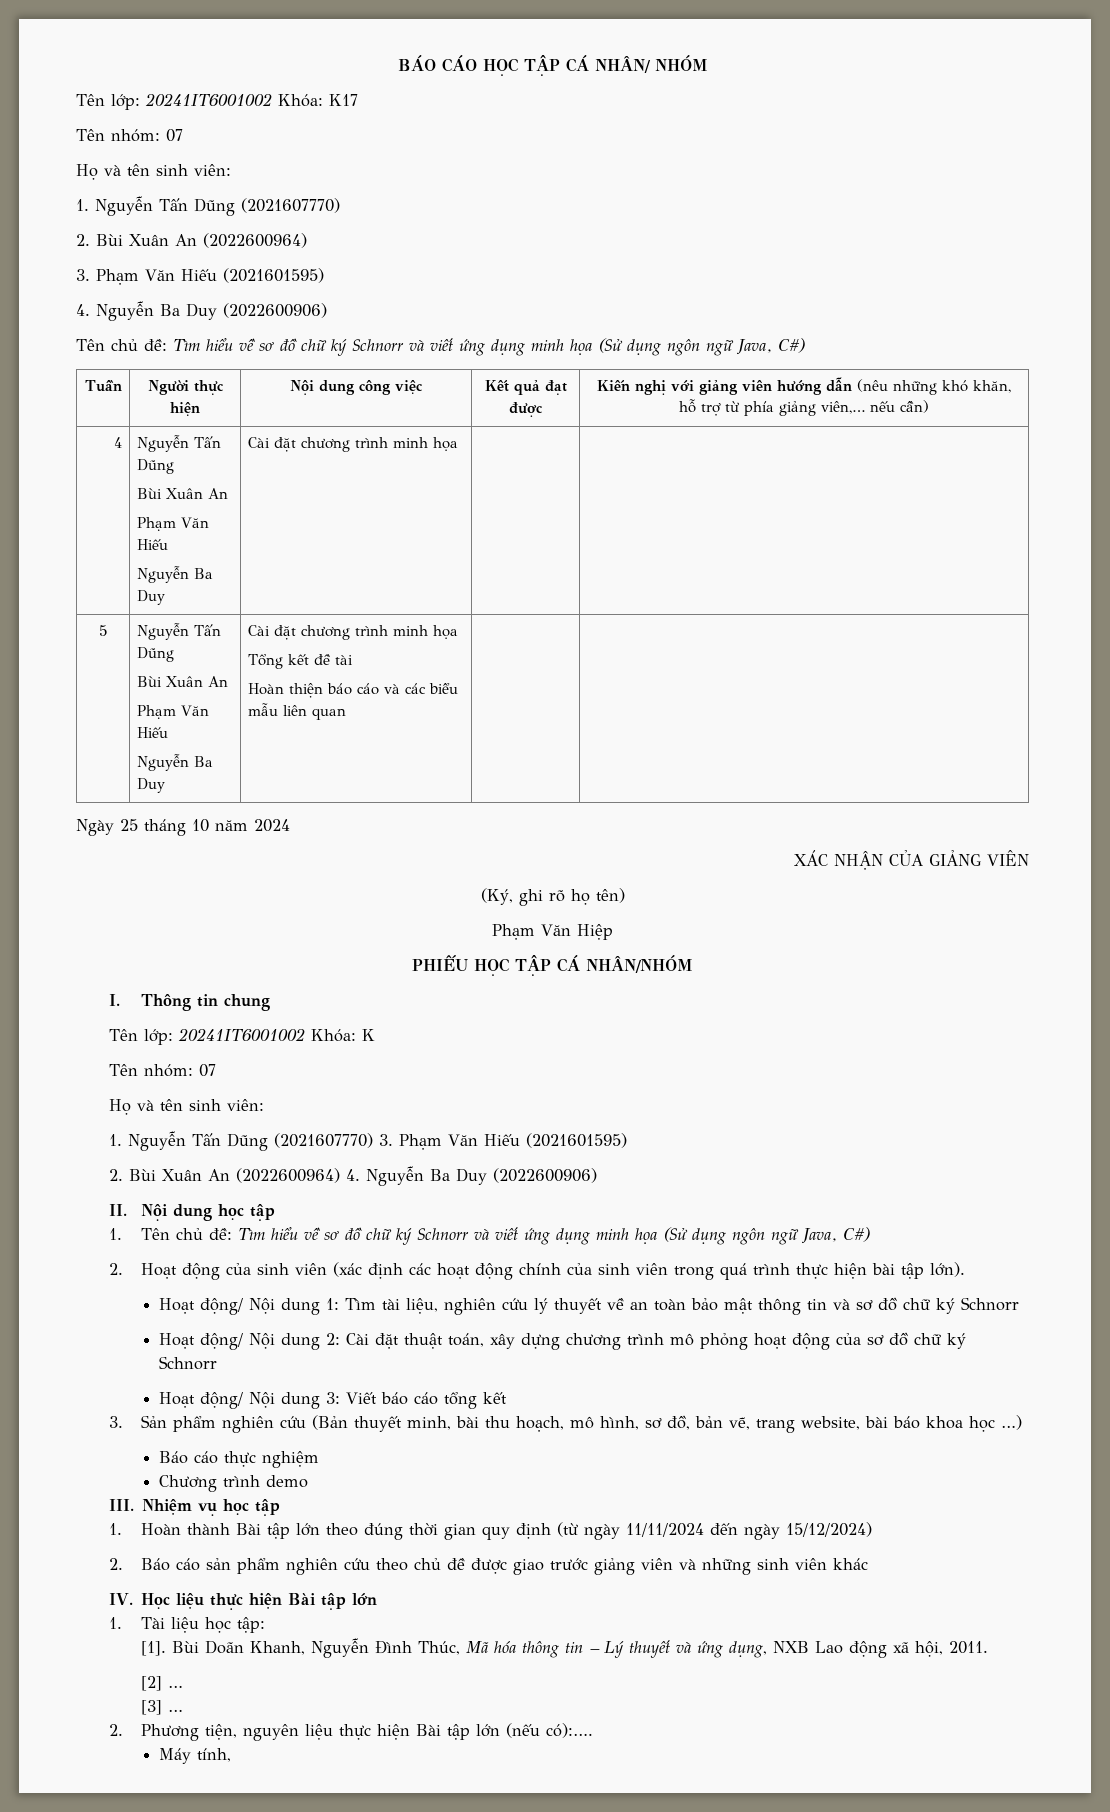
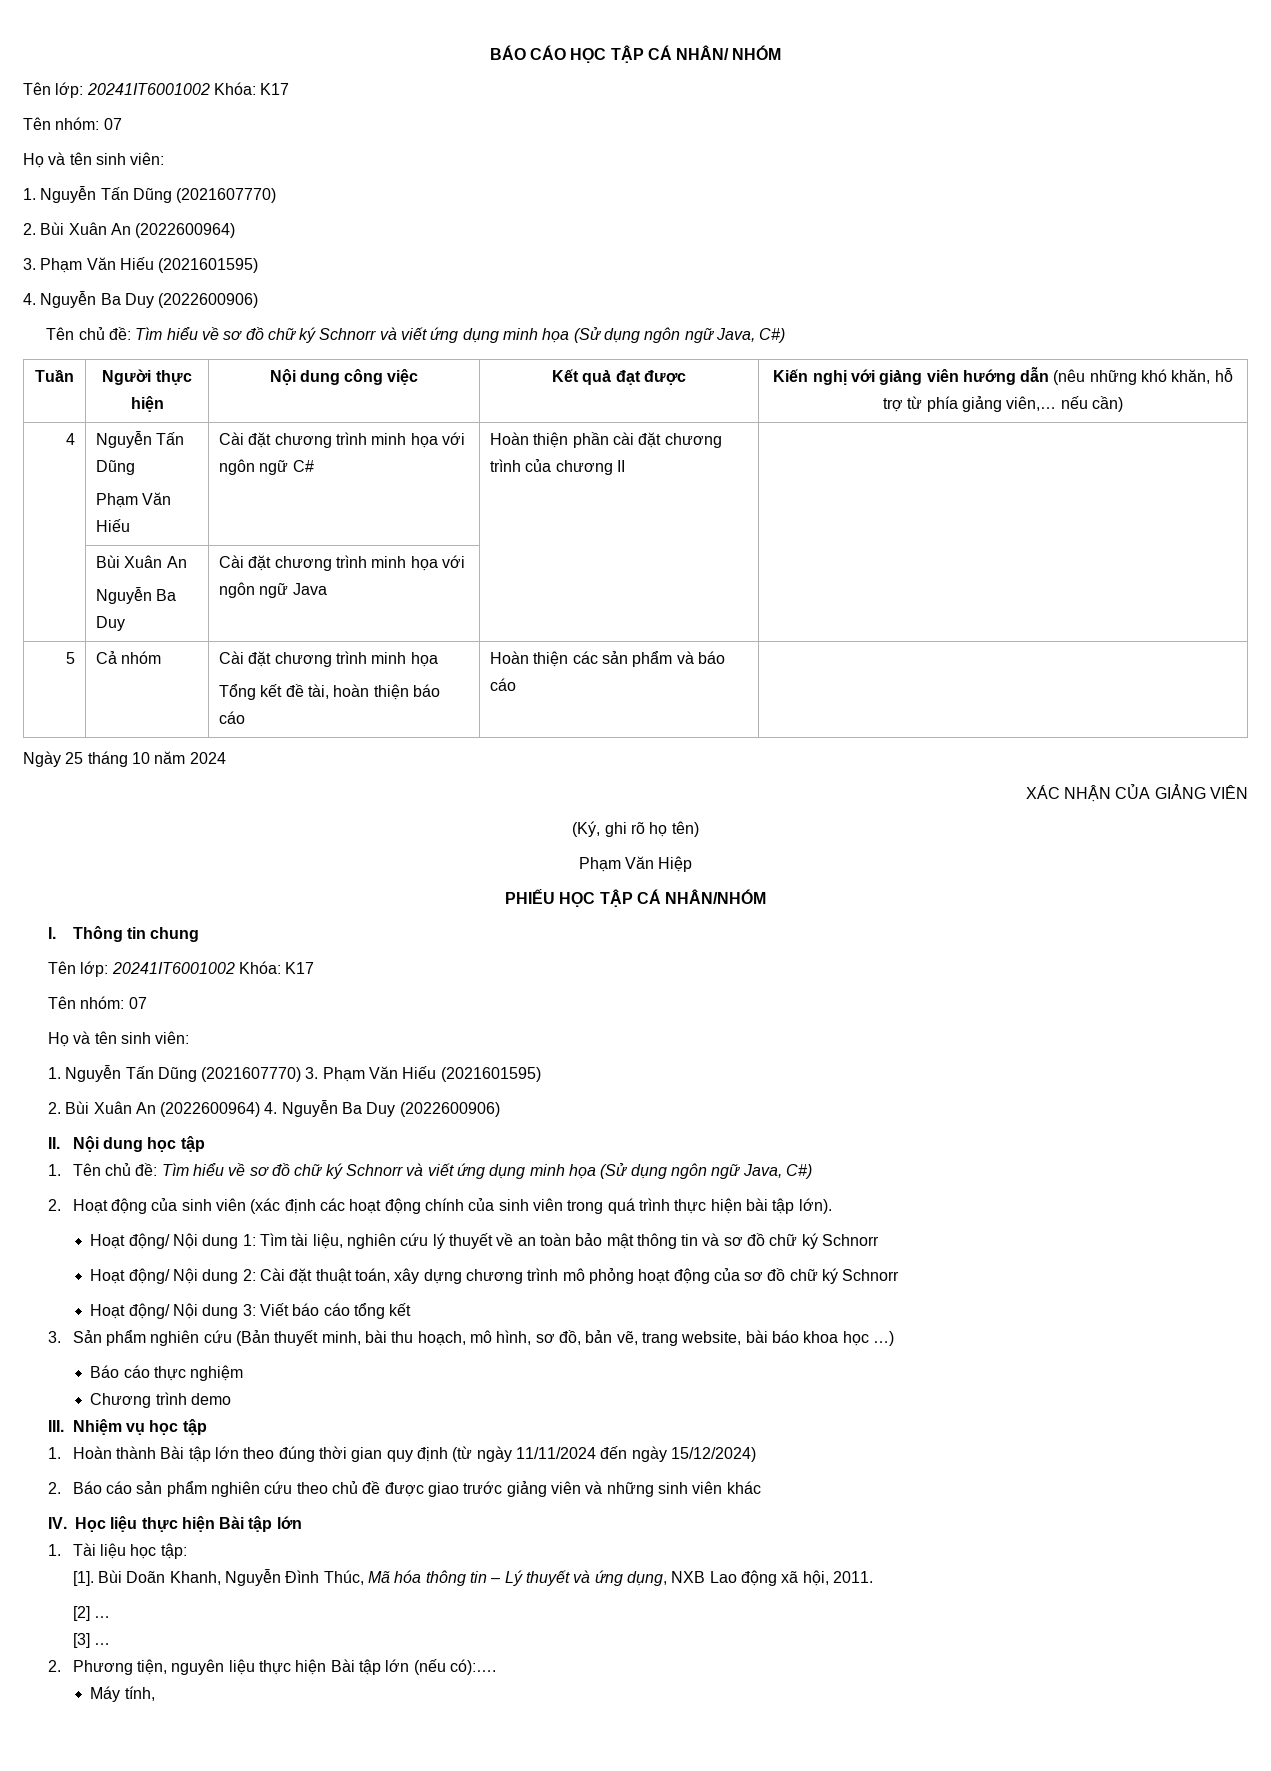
  4 | Nguyễn Tấn Dũng
- Bùi Xuân An
- Phạm Văn Hiếu
- Nguyễn Ba Duy | Cài đặt chương trình minh họa | |
- 5 | Nguyễn Tấn Dũng
- Bùi Xuân An
- Phạm Văn Hiếu
- Nguyễn Ba Duy | Cài đặt chương trình minh họa
- Tổng kết đề tài
- Hoàn thiện báo cáo và các biểu mẫu liên quan | |
+ Phạm Văn Hiếu | Cài đặt chương trình minh họa với ngôn ngữ C# | Hoàn thiện phần cài đặt chương trình của chương II |
+ | Bùi Xuân An
+ Nguyễn Ba Duy | Cài đặt chương trình minh họa với ngôn ngữ Java | |
+ 5 | Cả nhóm | Cài đặt chương trình minh họa
+ Tổng kết đề tài, hoàn thiện báo cáo | Hoàn thiện các sản phẩm và báo cáo |
  I. Thông tin chung
- Tên lớp: 20241IT6001002 Khóa: K
+ Tên lớp: 20241IT6001002 Khóa: K17

